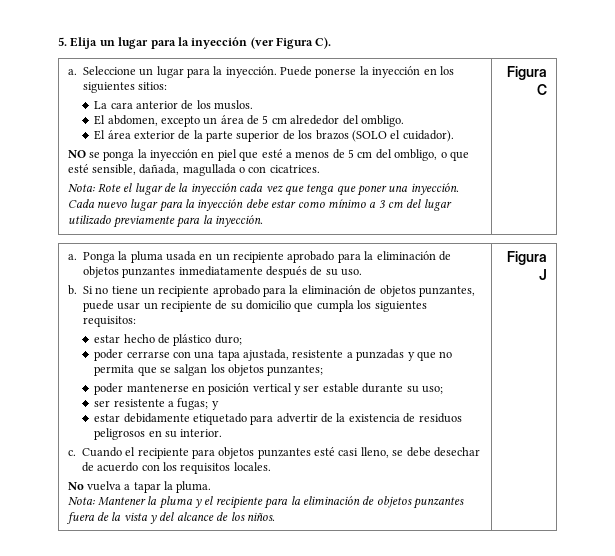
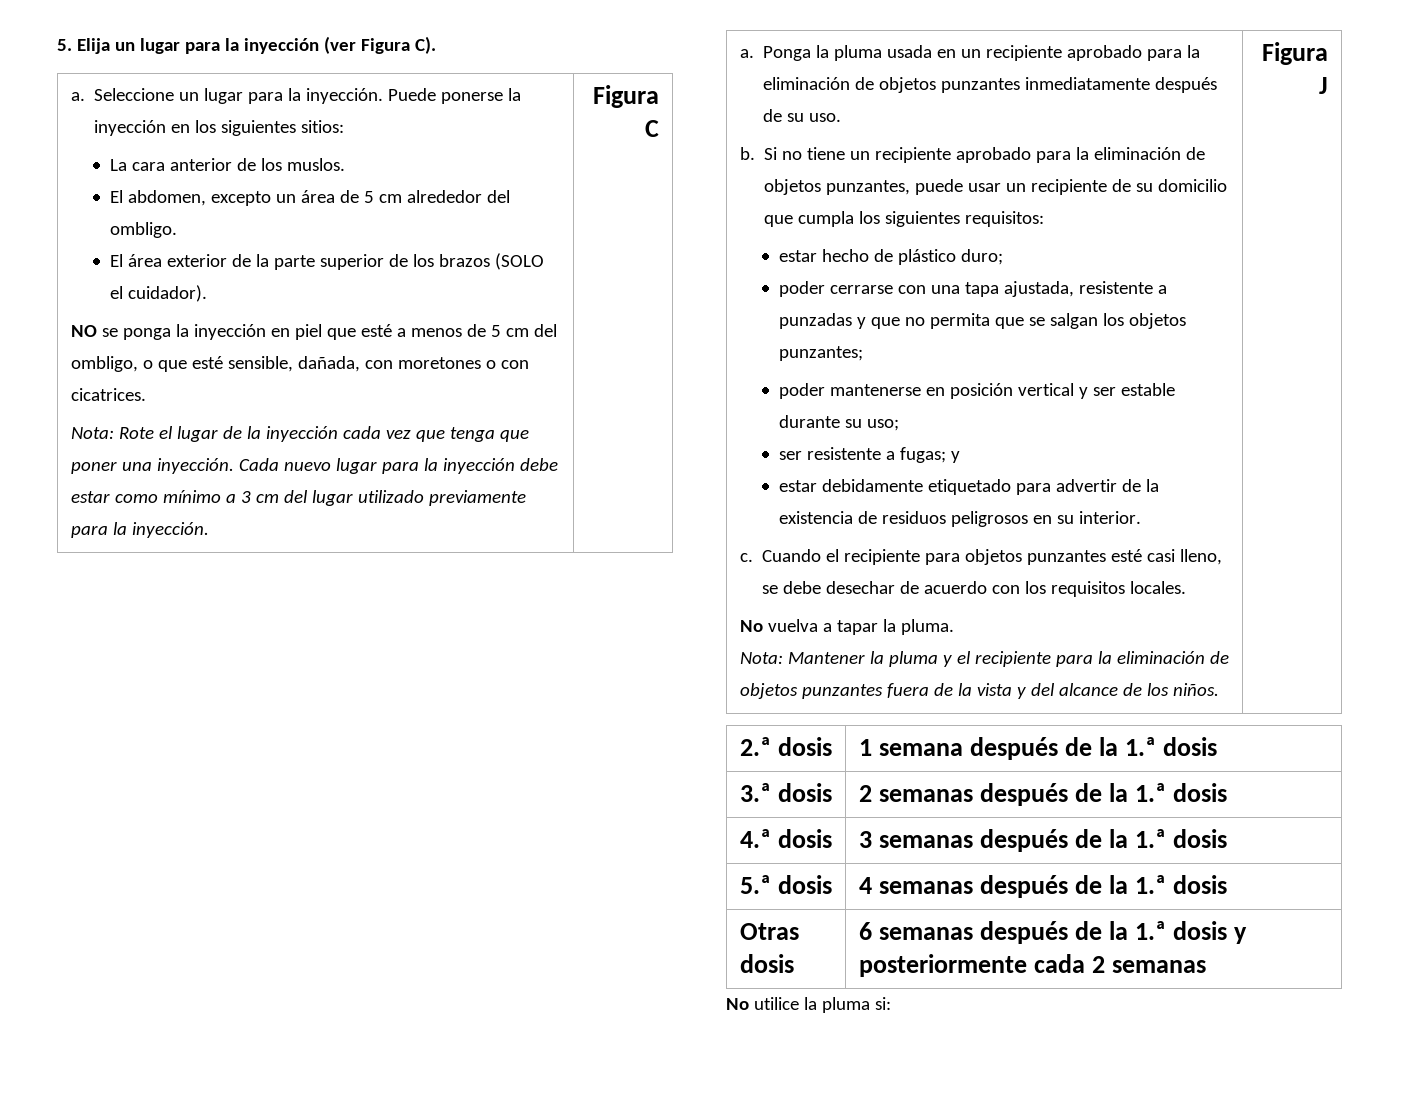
- NO se ponga la inyección en piel que esté a menos de 5 cm del ombligo, o que esté sensible, dañada, magullada o con cicatrices.
+ NO se ponga la inyección en piel que esté a menos de 5 cm del ombligo, o que esté sensible, dañada, con moretones o con cicatrices.
+ 2.ª dosis | 1 semana después de la 1.ª dosis
+ 3.ª dosis | 2 semanas después de la 1.ª dosis
+ 4.ª dosis | 3 semanas después de la 1.ª dosis
+ 5.ª dosis | 4 semanas después de la 1.ª dosis
+ Otras dosis | 6 semanas después de la 1.ª dosis y posteriormente cada 2 semanas
+ No utilice la pluma si:

